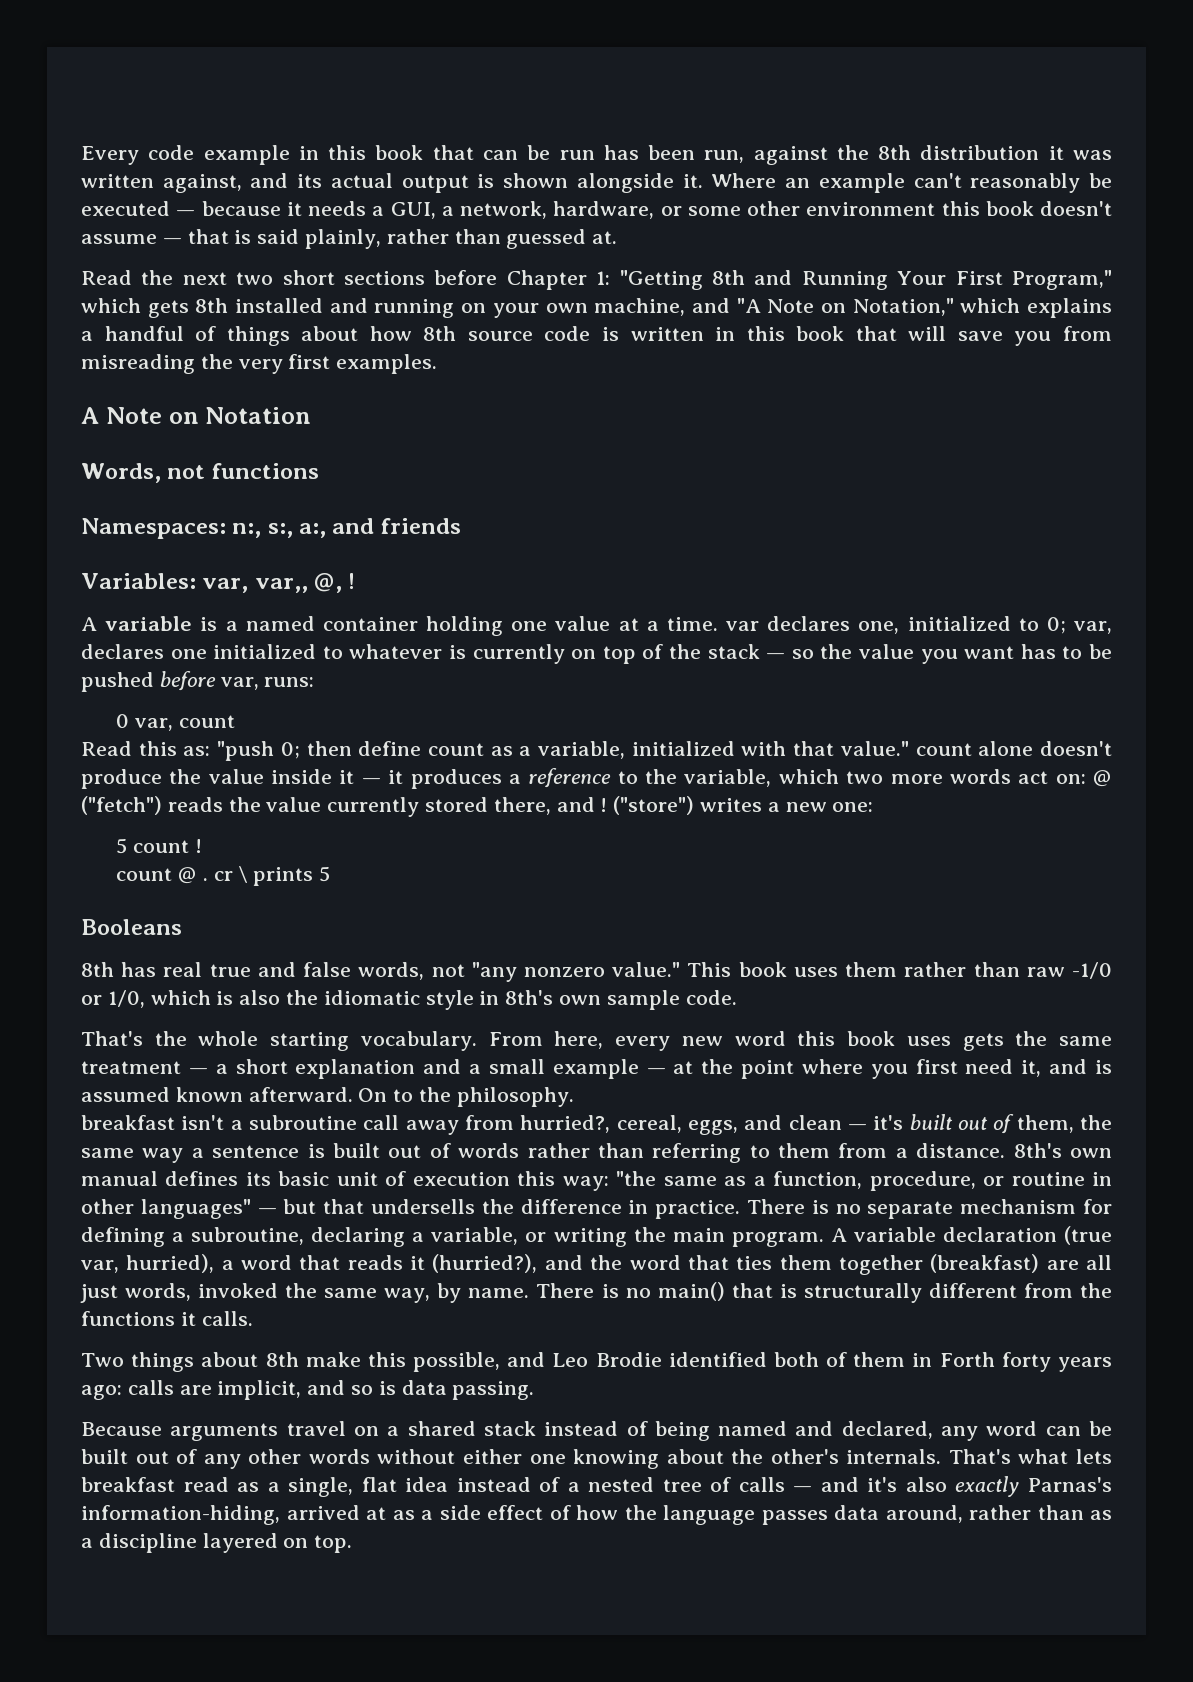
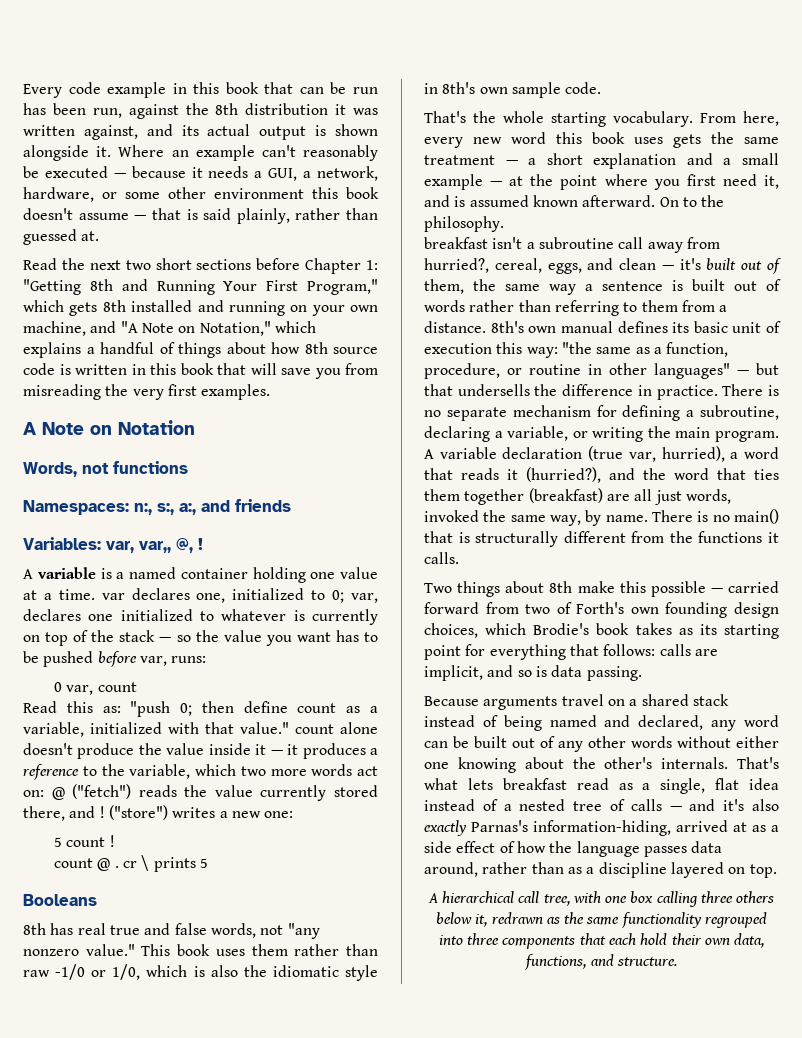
- Two things about 8th make this possible, and Leo Brodie identified both of them in Forth forty years ago: calls are implicit, and so is data passing.
+ Two things about 8th make this possible — carried forward from two of Forth's own founding design choices, which Brodie's book takes as its starting point for everything that follows: calls are implicit, and so is data passing.
+ A hierarchical call tree, with one box calling three others below it, redrawn as the same functionality regrouped into three components that each hold their own data, functions, and structure.

